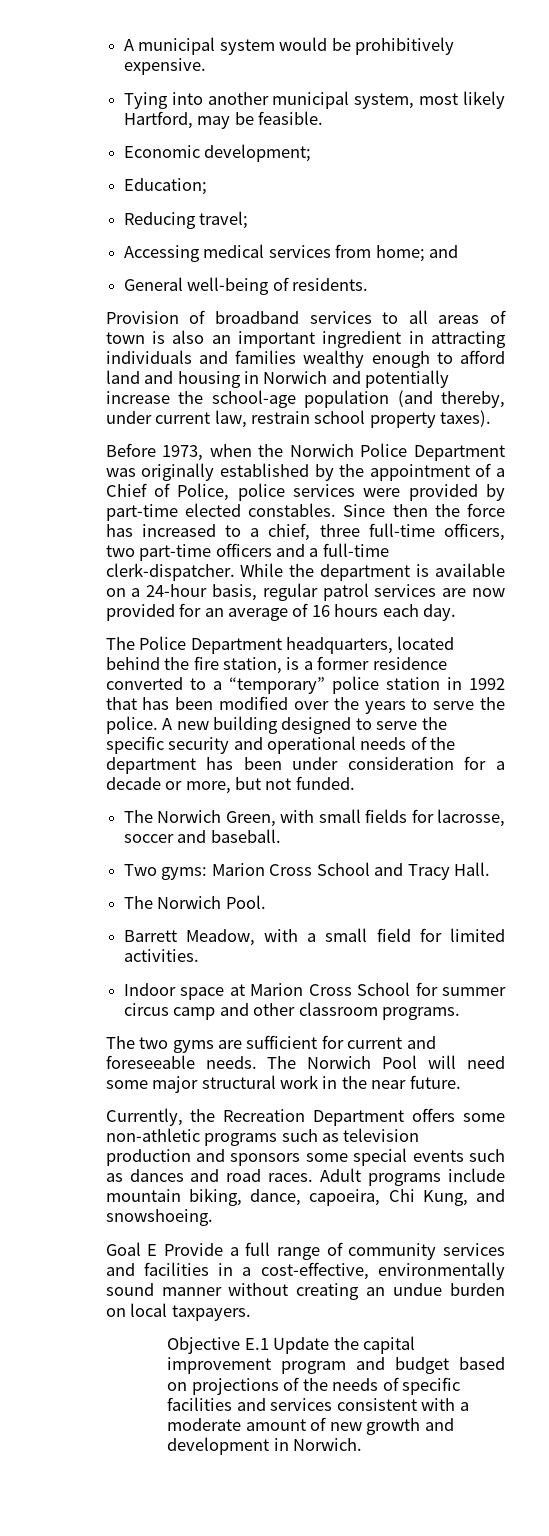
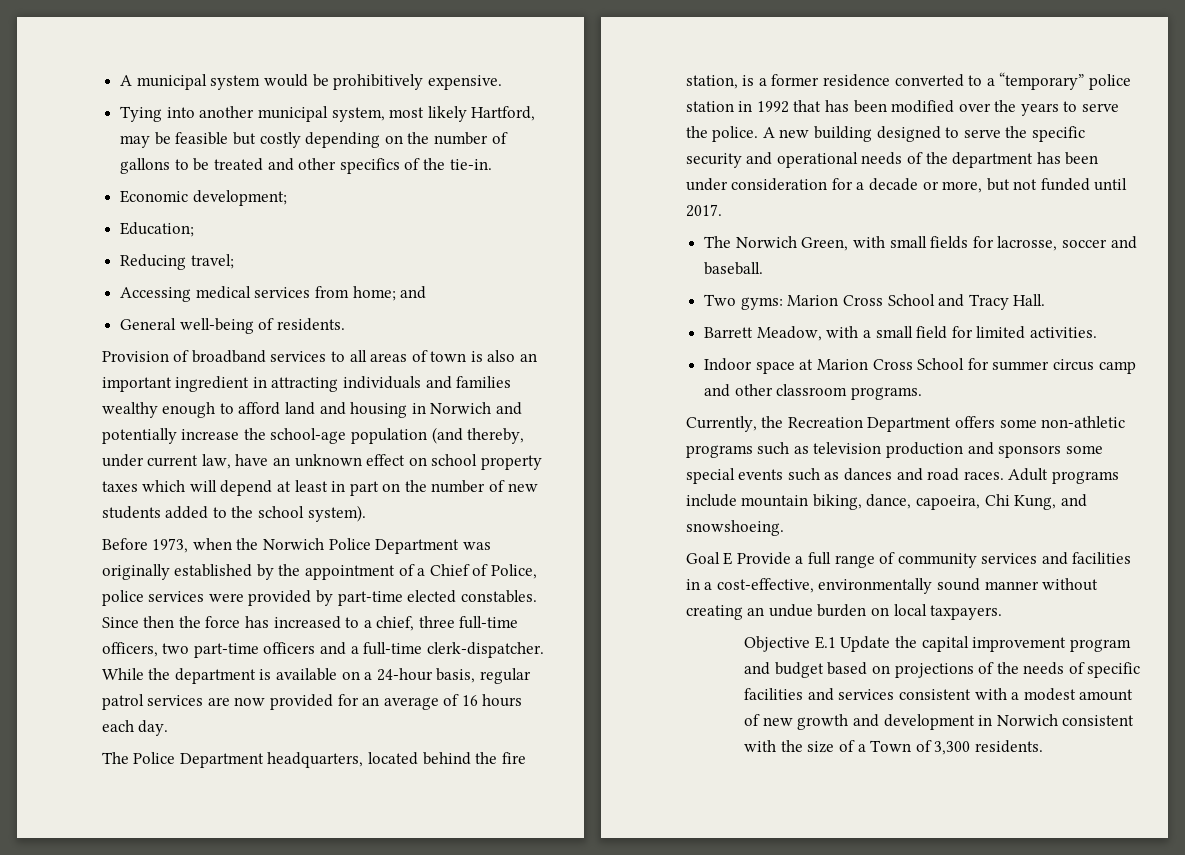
- Tying into another municipal system, most likely Hartford, may be feasible.
+ Tying into another municipal system, most likely Hartford, may be feasible but costly depending on the number of gallons to be treated and other specifics of the tie-in.
- Provision of broadband services to all areas of town is also an important ingredient in attracting individuals and families wealthy enough to afford land and housing in Norwich and potentially increase the school-age population (and thereby, under current law, restrain school property taxes).
+ Provision of broadband services to all areas of town is also an important ingredient in attracting individuals and families wealthy enough to afford land and housing in Norwich and potentially increase the school-age population (and thereby, under current law, have an unknown effect on school property taxes which will depend at least in part on the number of new students added to the school system).
- A new building designed to serve the specific security and operational needs of the department has been under consideration for a decade or more, but not funded.
+ A new building designed to serve the specific security and operational needs of the department has been under consideration for a decade or more, but not funded until 2017.
- The Norwich Pool.
- The two gyms are sufficient for current and foreseeable needs. The Norwich Pool will need some major structural work in the near future.
- Objective E.1 Update the capital improvement program and budget based on projections of the needs of specific facilities and services consistent with a moderate amount of new growth and development in Norwich.
+ Objective E.1 Update the capital improvement program and budget based on projections of the needs of specific facilities and services consistent with a modest amount of new growth and development in Norwich consistent with the size of a Town of 3,300 residents.

